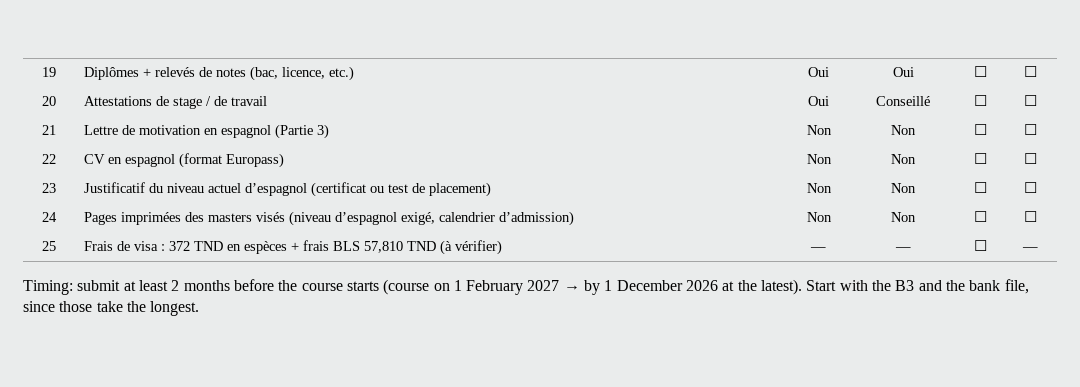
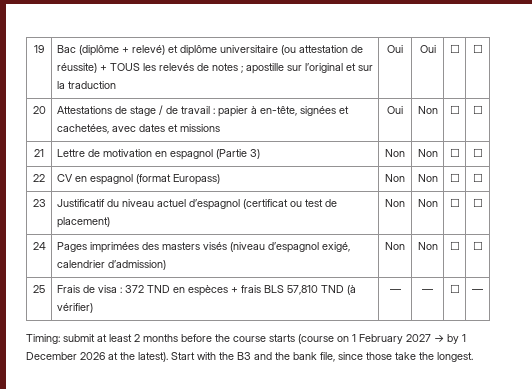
- 19 | Diplômes + relevés de notes (bac, licence, etc.) | Oui | Oui | ☐ | ☐
+ 19 | Bac (diplôme + relevé) et diplôme universitaire (ou attestation de réussite) + TOUS les relevés de notes ; apostille sur l’original et sur la traduction | Oui | Oui | ☐ | ☐
- 20 | Attestations de stage / de travail | Oui | Conseillé | ☐ | ☐
+ 20 | Attestations de stage / de travail : papier à en-tête, signées et cachetées, avec dates et missions | Oui | Non | ☐ | ☐

